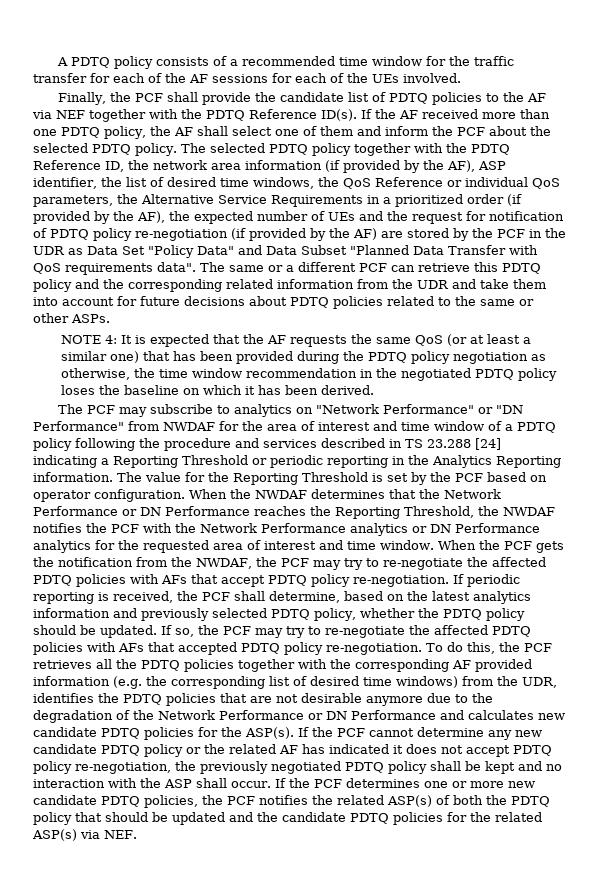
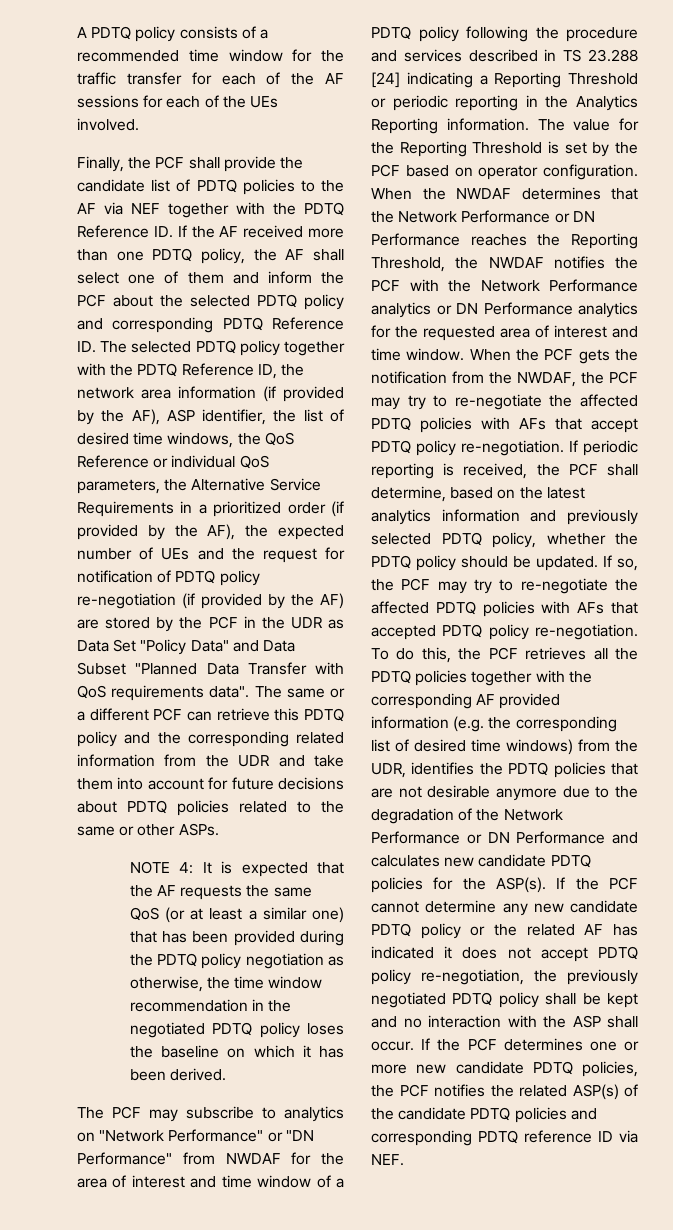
- Finally, the PCF shall provide the candidate list of PDTQ policies to the AF via NEF together with the PDTQ Reference ID(s). If the AF received more than one PDTQ policy, the AF shall select one of them and inform the PCF about the selected PDTQ policy. The selected PDTQ policy together with the PDTQ Reference ID, the network area information (if provided by the AF), ASP identifier, the list of desired time windows, the QoS Reference or individual QoS parameters, the Alternative Service Requirements in a prioritized order (if provided by the AF), the expected number of UEs and the request for notification of PDTQ policy re-negotiation (if provided by the AF) are stored by the PCF in the UDR as Data Set "Policy Data" and Data Subset "Planned Data Transfer with QoS requirements data".
+ Finally, the PCF shall provide the candidate list of PDTQ policies to the AF via NEF together with the PDTQ Reference ID. If the AF received more than one PDTQ policy, the AF shall select one of them and inform the PCF about the selected PDTQ policy and corresponding PDTQ Reference ID. The selected PDTQ policy together with the PDTQ Reference ID, the network area information (if provided by the AF), ASP identifier, the list of desired time windows, the QoS Reference or individual QoS parameters, the Alternative Service Requirements in a prioritized order (if provided by the AF), the expected number of UEs and the request for notification of PDTQ policy re-negotiation (if provided by the AF) are stored by the PCF in the UDR as Data Set "Policy Data" and Data Subset "Planned Data Transfer with QoS requirements data".
- If the PCF determines one or more new candidate PDTQ policies, the PCF notifies the related ASP(s) of both the PDTQ policy that should be updated and the candidate PDTQ policies for the related ASP(s) via NEF.
+ If the PCF determines one or more new candidate PDTQ policies, the PCF notifies the related ASP(s) of the candidate PDTQ policies and corresponding PDTQ reference ID via NEF.

